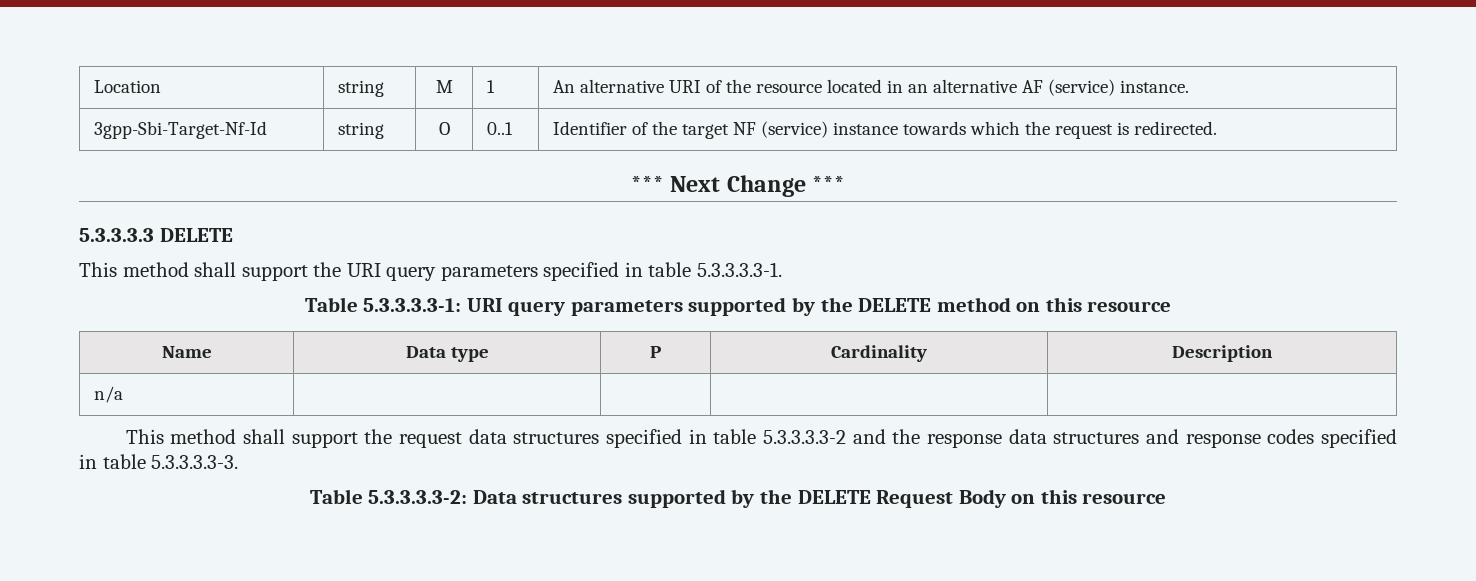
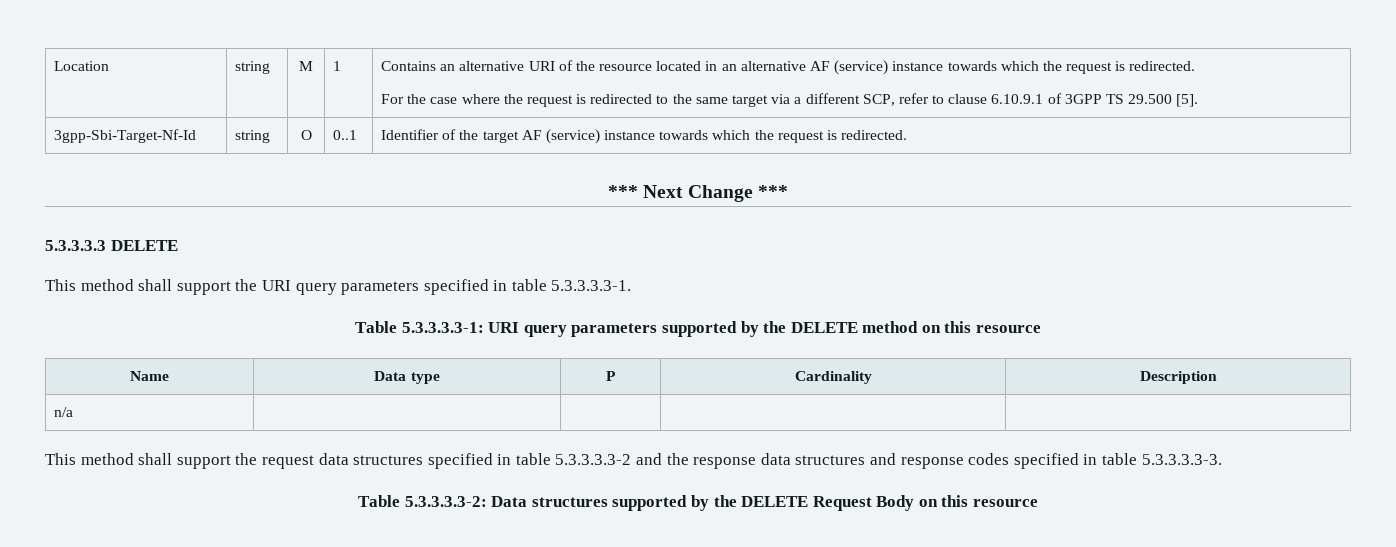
- An alternative URI of the resource located in an alternative AF (service) instance.
+ Contains an alternative URI of the resource located in an alternative AF (service) instance towards which the request is redirected.
+ For the case where the request is redirected to the same target via a different SCP, refer to clause 6.10.9.1 of 3GPP TS 29.500 [5].
- 3gpp-Sbi-Target-Nf-Id | string | O | 0..1 | Identifier of the target NF (service) instance towards which the request is redirected.
+ 3gpp-Sbi-Target-Nf-Id | string | O | 0..1 | Identifier of the target AF (service) instance towards which the request is redirected.

